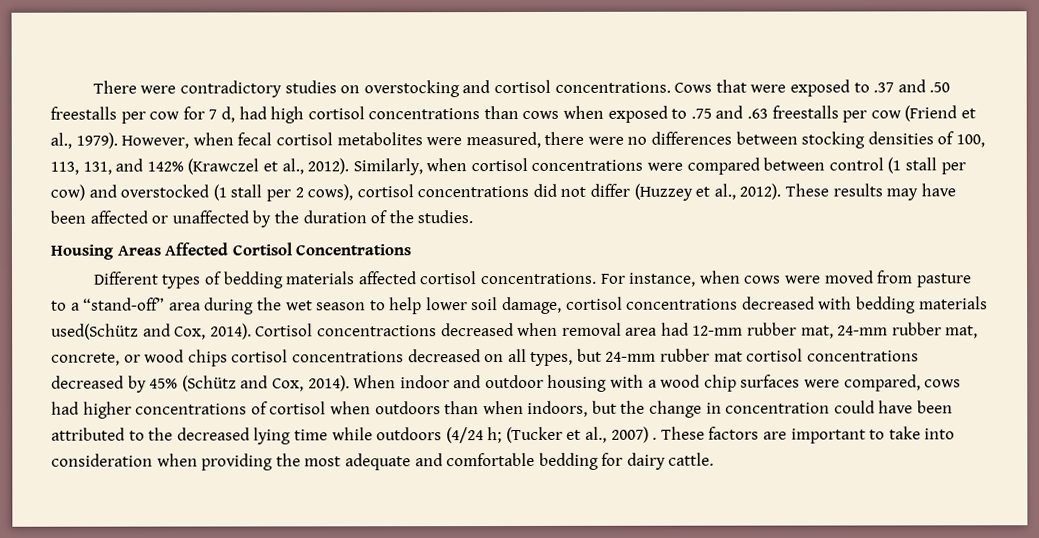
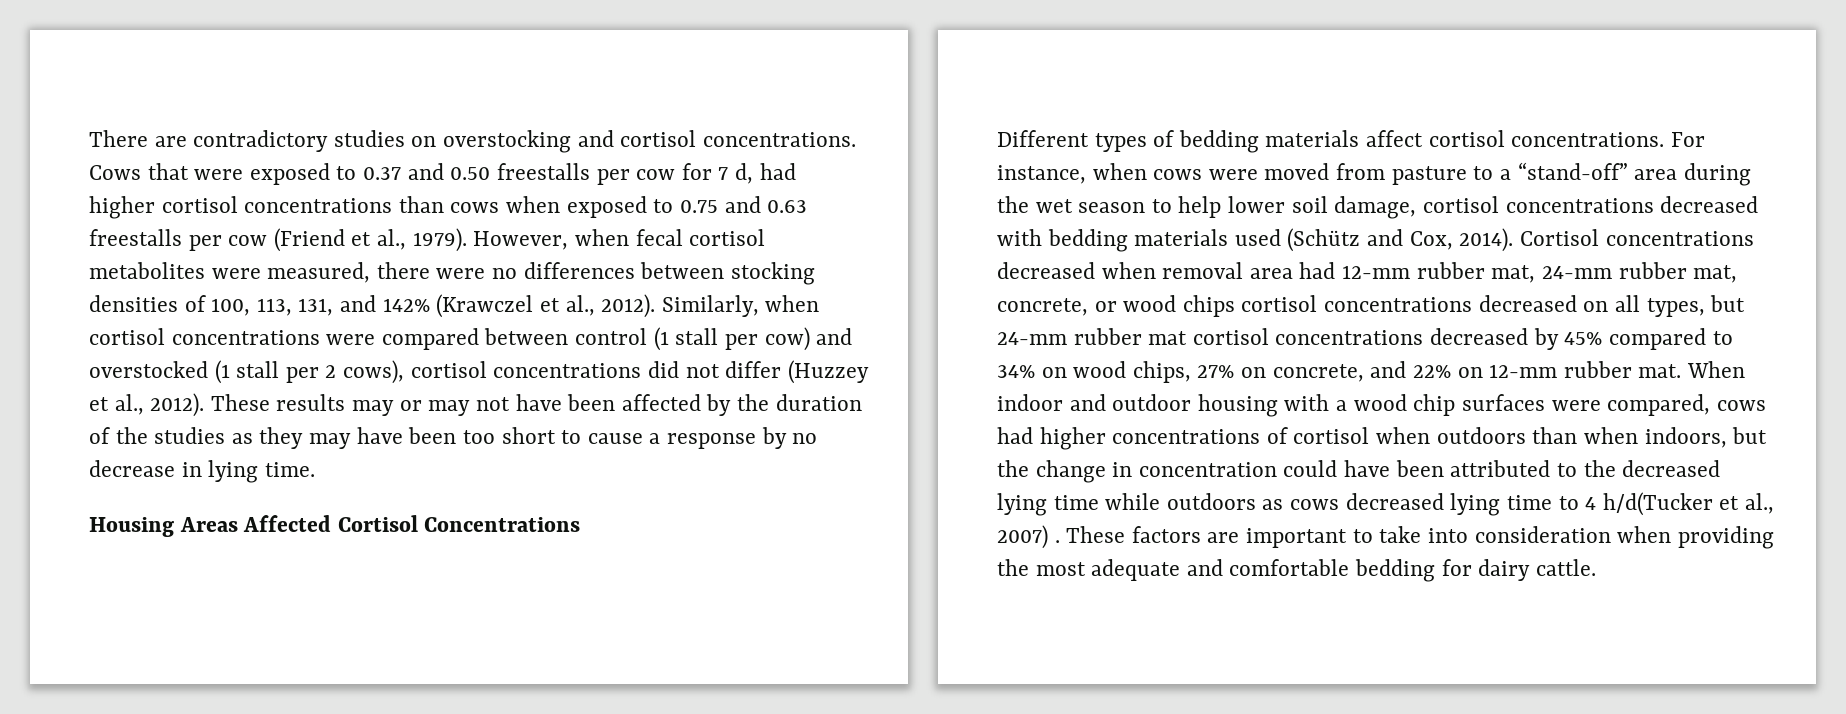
- There were contradictory studies on overstocking and cortisol concentrations.
+ There are contradictory studies on overstocking and cortisol concentrations.
- Cows that were exposed to .37 and .50 freestalls per cow for 7 d, had high cortisol concentrations than cows when exposed to .75 and .63 freestalls per cow (Friend et al., 1979).
+ Cows that were exposed to 0.37 and 0.50 freestalls per cow for 7 d, had higher cortisol concentrations than cows when exposed to 0.75 and 0.63 freestalls per cow (Friend et al., 1979).
- These results may have been affected or unaffected by the duration of the studies.
+ These results may or may not have been affected by the duration of the studies as they may have been too short to cause a response by no decrease in lying time.
- Different types of bedding materials affected cortisol concentrations.
+ Different types of bedding materials affect cortisol concentrations.
- For instance, when cows were moved from pasture to a “stand-off” area during the wet season to help lower soil damage, cortisol concentrations decreased with bedding materials used(Schütz and Cox, 2014).
+ For instance, when cows were moved from pasture to a “stand-off” area during the wet season to help lower soil damage, cortisol concentrations decreased with bedding materials used (Schütz and Cox, 2014).
- Cortisol concentractions decreased when removal area had 12-mm rubber mat, 24-mm rubber mat, concrete, or wood chips cortisol concentrations decreased on all types, but 24-mm rubber mat cortisol concentrations decreased by 45% (Schütz and Cox, 2014).
+ Cortisol concentrations decreased when removal area had 12-mm rubber mat, 24-mm rubber mat, concrete, or wood chips cortisol concentrations decreased on all types, but 24-mm rubber mat cortisol concentrations decreased by 45% compared to 34% on wood chips, 27% on concrete, and 22% on 12-mm rubber mat.
- When indoor and outdoor housing with a wood chip surfaces were compared, cows had higher concentrations of cortisol when outdoors than when indoors, but the change in concentration could have been attributed to the decreased lying time while outdoors (4/24 h; (Tucker et al., 2007) .
+ When indoor and outdoor housing with a wood chip surfaces were compared, cows had higher concentrations of cortisol when outdoors than when indoors, but the change in concentration could have been attributed to the decreased lying time while outdoors as cows decreased lying time to 4 h/d(Tucker et al., 2007) .

